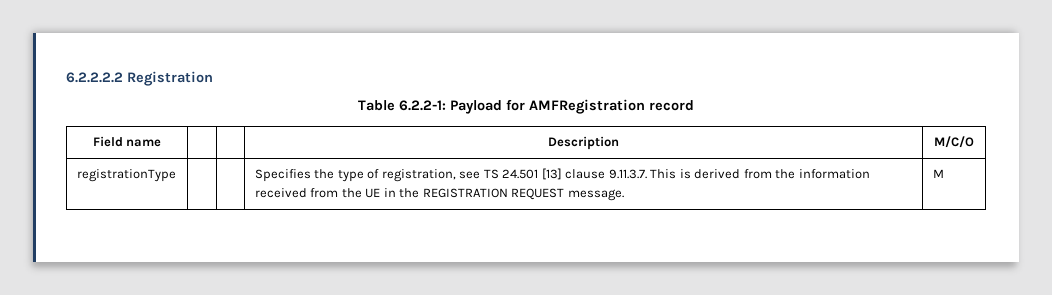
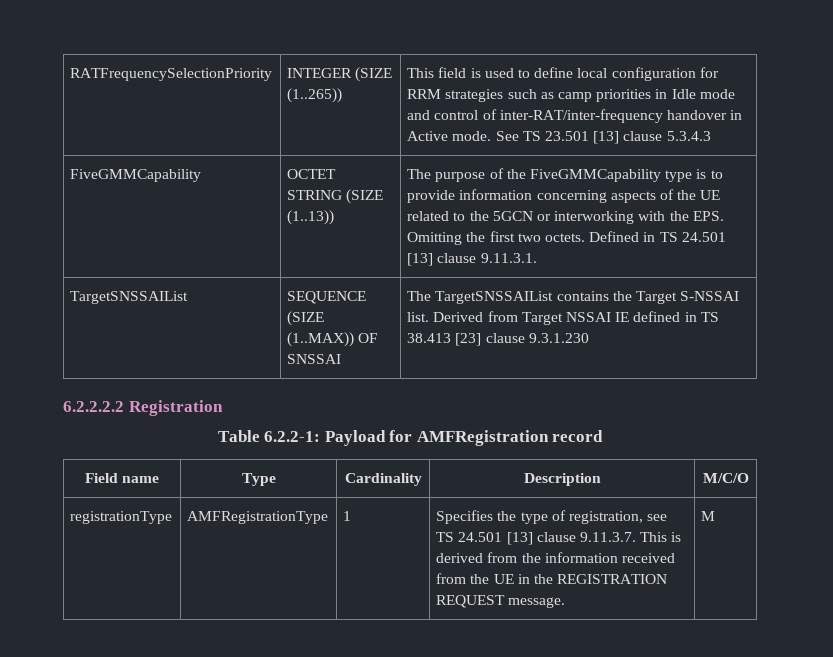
+ RATFrequencySelectionPriority | INTEGER (SIZE (1..265)) | This field is used to define local configuration for RRM strategies such as camp priorities in Idle mode and control of inter-RAT/inter-frequency handover in Active mode. See TS 23.501 [13] clause 5.3.4.3
+ FiveGMMCapability | OCTET STRING (SIZE (1..13)) | The purpose of the FiveGMMCapability type is to provide information concerning aspects of the UE related to the 5GCN or interworking with the EPS. Omitting the first two octets. Defined in TS 24.501 [13] clause 9.11.3.1.
+ TargetSNSSAIList | SEQUENCE (SIZE (1..MAX)) OF SNSSAI | The TargetSNSSAIList contains the Target S-NSSAI list. Derived from Target NSSAI IE defined in TS 38.413 [23] clause 9.3.1.230
- Field name | | | Description | M/C/O
+ Field name | Type | Cardinality | Description | M/C/O
- registrationType | | | Specifies the type of registration, see TS 24.501 [13] clause 9.11.3.7. This is derived from the information received from the UE in the REGISTRATION REQUEST message. | M
+ registrationType | AMFRegistrationType | 1 | Specifies the type of registration, see TS 24.501 [13] clause 9.11.3.7. This is derived from the information received from the UE in the REGISTRATION REQUEST message. | M

